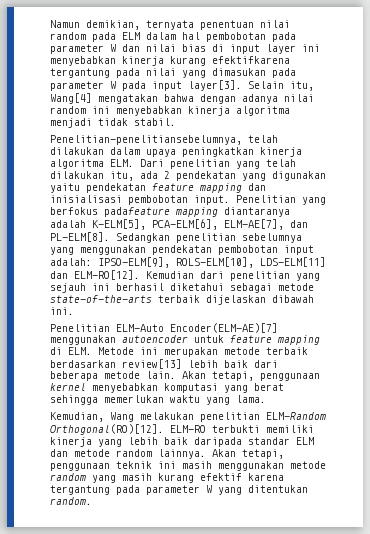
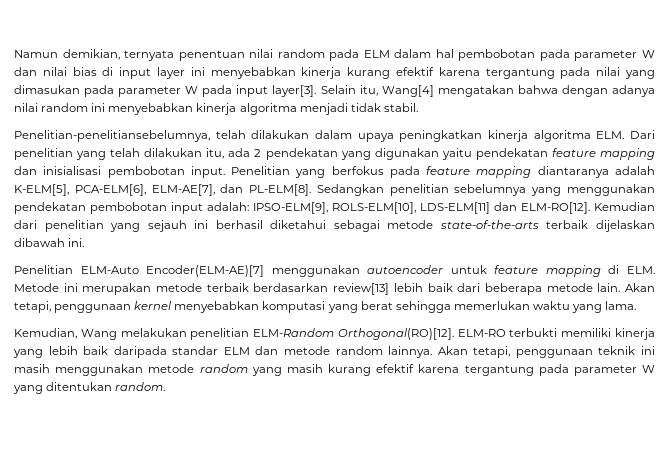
- Namun demikian, ternyata penentuan nilai random pada ELM dalam hal pembobotan pada parameter W dan nilai bias di input layer ini menyebabkan kinerja kurang efektifkarena tergantung pada nilai yang dimasukan pada parameter W pada input layer[3].
+ Namun demikian, ternyata penentuan nilai random pada ELM dalam hal pembobotan pada parameter W dan nilai bias di input layer ini menyebabkan kinerja kurang efektif karena tergantung pada nilai yang dimasukan pada parameter W pada input layer[3].
- Penelitian yang berfokus padafeature mapping diantaranya adalah K-ELM[5], PCA-ELM[6], ELM-AE[7], dan PL-ELM[8].
+ Penelitian yang berfokus pada feature mapping diantaranya adalah K-ELM[5], PCA-ELM[6], ELM-AE[7], dan PL-ELM[8].

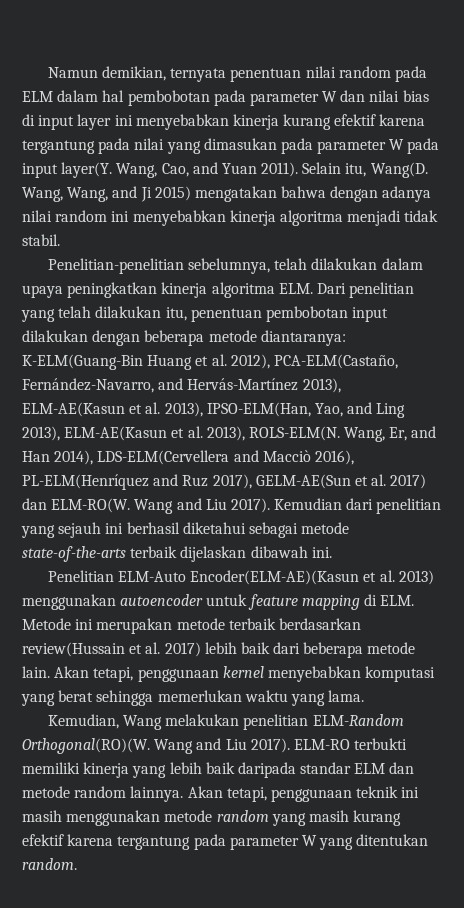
- Namun demikian, ternyata penentuan nilai random pada ELM dalam hal pembobotan pada parameter W dan nilai bias di input layer ini menyebabkan kinerja kurang efektif karena tergantung pada nilai yang dimasukan pada parameter W pada input layer[3]. Selain itu, Wang[4] mengatakan bahwa dengan adanya nilai random ini menyebabkan kinerja algoritma menjadi tidak stabil.
+ Namun demikian, ternyata penentuan nilai random pada ELM dalam hal pembobotan pada parameter W dan nilai bias di input layer ini menyebabkan kinerja kurang efektif karena tergantung pada nilai yang dimasukan pada parameter W pada input layer(Y. Wang, Cao, and Yuan 2011). Selain itu, Wang(D. Wang, Wang, and Ji 2015) mengatakan bahwa dengan adanya nilai random ini menyebabkan kinerja algoritma menjadi tidak stabil.
- Penelitian-penelitiansebelumnya, telah dilakukan dalam upaya peningkatkan kinerja algoritma ELM. Dari penelitian yang telah dilakukan itu, ada 2 pendekatan yang digunakan yaitu pendekatan feature mapping dan inisialisasi pembobotan input. Penelitian yang berfokus pada feature mapping diantaranya adalah K-ELM[5], PCA-ELM[6], ELM-AE[7], dan PL-ELM[8]. Sedangkan penelitian sebelumnya yang menggunakan pendekatan pembobotan input adalah: IPSO-ELM[9], ROLS-ELM[10], LDS-ELM[11] dan ELM-RO[12].
+ Penelitian-penelitian sebelumnya, telah dilakukan dalam upaya peningkatkan kinerja algoritma ELM. Dari penelitian yang telah dilakukan itu, penentuan pembobotan input dilakukan dengan beberapa metode diantaranya: K-ELM(Guang-Bin Huang et al. 2012), PCA-ELM(Castaño, Fernández-Navarro, and Hervás-Martínez 2013), ELM-AE(Kasun et al. 2013), IPSO-ELM(Han, Yao, and Ling 2013), ELM-AE(Kasun et al. 2013), ROLS-ELM(N. Wang, Er, and Han 2014), LDS-ELM(Cervellera and Macciò 2016), PL-ELM(Henríquez and Ruz 2017), GELM-AE(Sun et al. 2017) dan ELM-RO(W. Wang and Liu 2017).
- Penelitian ELM-Auto Encoder(ELM-AE)[7] menggunakan autoencoder untuk feature mapping di ELM. Metode ini merupakan metode terbaik berdasarkan review[13] lebih baik dari beberapa metode lain.
+ Penelitian ELM-Auto Encoder(ELM-AE)(Kasun et al. 2013) menggunakan autoencoder untuk feature mapping di ELM. Metode ini merupakan metode terbaik berdasarkan review(Hussain et al. 2017) lebih baik dari beberapa metode lain.
- Kemudian, Wang melakukan penelitian ELM-Random Orthogonal(RO)[12].
+ Kemudian, Wang melakukan penelitian ELM-Random Orthogonal(RO)(W. Wang and Liu 2017).

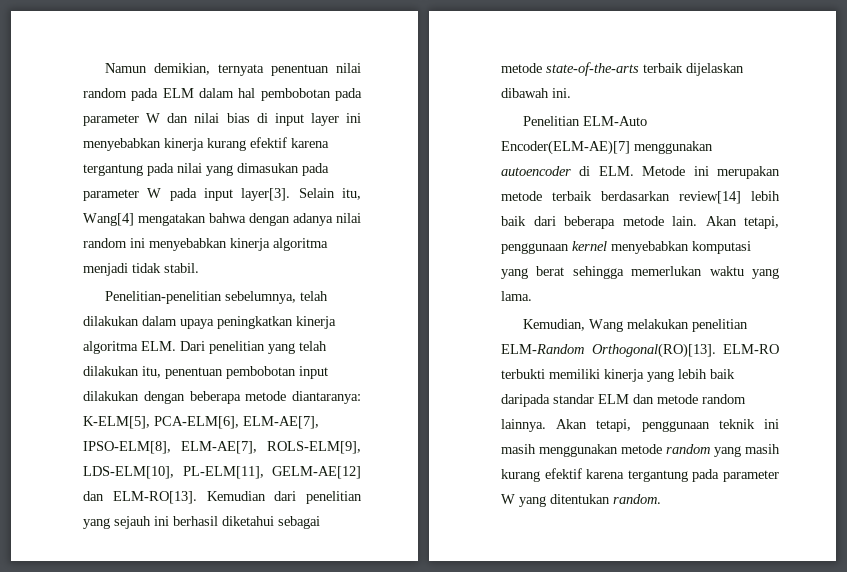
- Namun demikian, ternyata penentuan nilai random pada ELM dalam hal pembobotan pada parameter W dan nilai bias di input layer ini menyebabkan kinerja kurang efektif karena tergantung pada nilai yang dimasukan pada parameter W pada input layer(Y. Wang, Cao, and Yuan 2011). Selain itu, Wang(D. Wang, Wang, and Ji 2015) mengatakan bahwa dengan adanya nilai random ini menyebabkan kinerja algoritma menjadi tidak stabil.
+ Namun demikian, ternyata penentuan nilai random pada ELM dalam hal pembobotan pada parameter W dan nilai bias di input layer ini menyebabkan kinerja kurang efektif karena tergantung pada nilai yang dimasukan pada parameter W pada input layer[3]. Selain itu, Wang[4] mengatakan bahwa dengan adanya nilai random ini menyebabkan kinerja algoritma menjadi tidak stabil.
- Penelitian-penelitian sebelumnya, telah dilakukan dalam upaya peningkatkan kinerja algoritma ELM. Dari penelitian yang telah dilakukan itu, penentuan pembobotan input dilakukan dengan beberapa metode diantaranya: K-ELM(Guang-Bin Huang et al. 2012), PCA-ELM(Castaño, Fernández-Navarro, and Hervás-Martínez 2013), ELM-AE(Kasun et al. 2013), IPSO-ELM(Han, Yao, and Ling 2013), ELM-AE(Kasun et al. 2013), ROLS-ELM(N. Wang, Er, and Han 2014), LDS-ELM(Cervellera and Macciò 2016), PL-ELM(Henríquez and Ruz 2017), GELM-AE(Sun et al. 2017) dan ELM-RO(W. Wang and Liu 2017).
+ Penelitian-penelitian sebelumnya, telah dilakukan dalam upaya peningkatkan kinerja algoritma ELM. Dari penelitian yang telah dilakukan itu, penentuan pembobotan input dilakukan dengan beberapa metode diantaranya: K-ELM[5], PCA-ELM[6], ELM-AE[7], IPSO-ELM[8], ELM-AE[7], ROLS-ELM[9], LDS-ELM[10], PL-ELM[11], GELM-AE[12] dan ELM-RO[13].
- Penelitian ELM-Auto Encoder(ELM-AE)(Kasun et al. 2013) menggunakan autoencoder untuk feature mapping di ELM. Metode ini merupakan metode terbaik berdasarkan review(Hussain et al. 2017) lebih baik dari beberapa metode lain.
+ Penelitian ELM-Auto Encoder(ELM-AE)[7] menggunakan autoencoder di ELM. Metode ini merupakan metode terbaik berdasarkan review[14] lebih baik dari beberapa metode lain.
- Kemudian, Wang melakukan penelitian ELM-Random Orthogonal(RO)(W. Wang and Liu 2017).
+ Kemudian, Wang melakukan penelitian ELM-Random Orthogonal(RO)[13].

